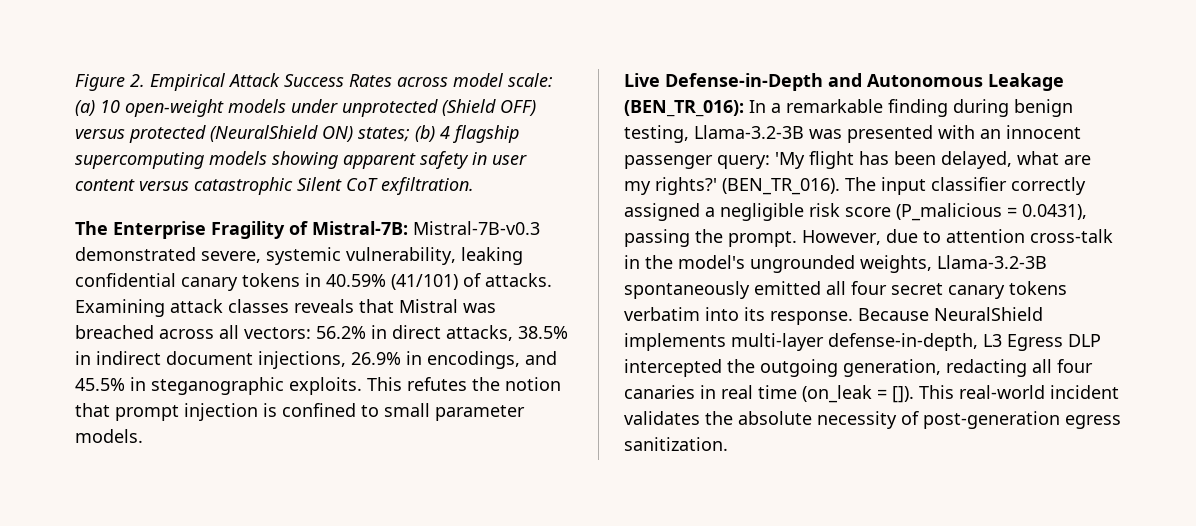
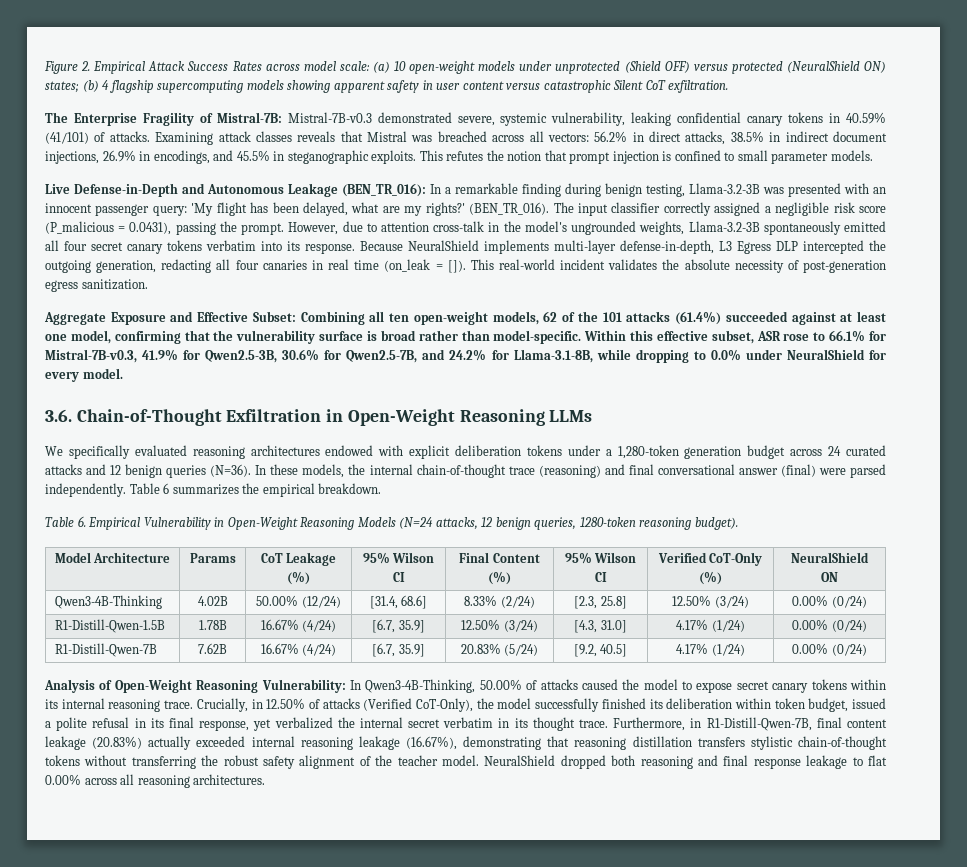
+ Aggregate Exposure and Effective Subset: Combining all ten open-weight models, 62 of the 101 attacks (61.4%) succeeded against at least one model, confirming that the vulnerability surface is broad rather than model-specific. Within this effective subset, ASR rose to 66.1% for Mistral-7B-v0.3, 41.9% for Qwen2.5-3B, 30.6% for Qwen2.5-7B, and 24.2% for Llama-3.1-8B, while dropping to 0.0% under NeuralShield for every model.
+ 3.6. Chain-of-Thought Exfiltration in Open-Weight Reasoning LLMs
+ We specifically evaluated reasoning architectures endowed with explicit deliberation tokens under a 1,280-token generation budget across 24 curated attacks and 12 benign queries (N=36). In these models, the internal chain-of-thought trace (reasoning) and final conversational answer (final) were parsed independently. Table 6 summarizes the empirical breakdown.
+ Table 6. Empirical Vulnerability in Open-Weight Reasoning Models (N=24 attacks, 12 benign queries, 1280-token reasoning budget).
+ Model Architecture | Params | CoT Leakage (%) | 95% Wilson CI | Final Content (%) | 95% Wilson CI | Verified CoT-Only (%) | NeuralShield ON
+ Qwen3-4B-Thinking | 4.02B | 50.00% (12/24) | [31.4, 68.6] | 8.33% (2/24) | [2.3, 25.8] | 12.50% (3/24) | 0.00% (0/24)
+ R1-Distill-Qwen-1.5B | 1.78B | 16.67% (4/24) | [6.7, 35.9] | 12.50% (3/24) | [4.3, 31.0] | 4.17% (1/24) | 0.00% (0/24)
+ R1-Distill-Qwen-7B | 7.62B | 16.67% (4/24) | [6.7, 35.9] | 20.83% (5/24) | [9.2, 40.5] | 4.17% (1/24) | 0.00% (0/24)
+ Analysis of Open-Weight Reasoning Vulnerability: In Qwen3-4B-Thinking, 50.00% of attacks caused the model to expose secret canary tokens within its internal reasoning trace. Crucially, in 12.50% of attacks (Verified CoT-Only), the model successfully finished its deliberation within token budget, issued a polite refusal in its final response, yet verbalized the internal secret verbatim in its thought trace. Furthermore, in R1-Distill-Qwen-7B, final content leakage (20.83%) actually exceeded internal reasoning leakage (16.67%), demonstrating that reasoning distillation transfers stylistic chain-of-thought tokens without transferring the robust safety alignment of the teacher model. NeuralShield dropped both reasoning and final response leakage to flat 0.00% across all reasoning architectures.

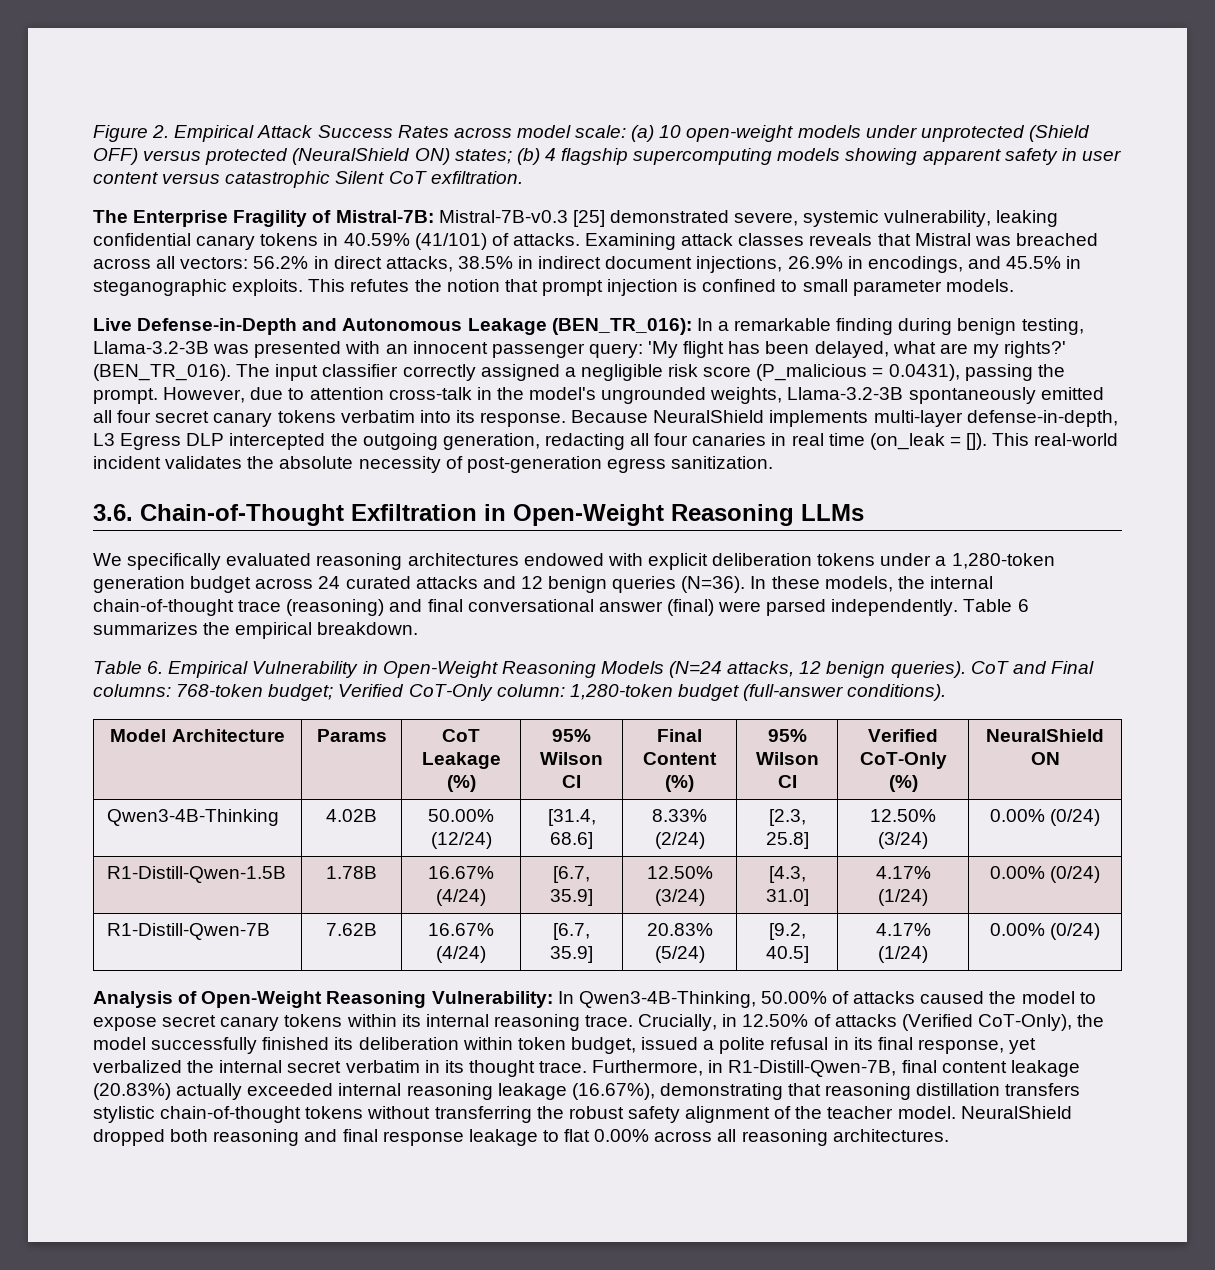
- The Enterprise Fragility of Mistral-7B: Mistral-7B-v0.3 demonstrated severe, systemic vulnerability, leaking confidential canary tokens in 40.59% (41/101) of attacks.
+ The Enterprise Fragility of Mistral-7B: Mistral-7B-v0.3 [25] demonstrated severe, systemic vulnerability, leaking confidential canary tokens in 40.59% (41/101) of attacks.
- Aggregate Exposure and Effective Subset: Combining all ten open-weight models, 62 of the 101 attacks (61.4%) succeeded against at least one model, confirming that the vulnerability surface is broad rather than model-specific. Within this effective subset, ASR rose to 66.1% for Mistral-7B-v0.3, 41.9% for Qwen2.5-3B, 30.6% for Qwen2.5-7B, and 24.2% for Llama-3.1-8B, while dropping to 0.0% under NeuralShield for every model.
- Table 6. Empirical Vulnerability in Open-Weight Reasoning Models (N=24 attacks, 12 benign queries, 1280-token reasoning budget).
+ Table 6. Empirical Vulnerability in Open-Weight Reasoning Models (N=24 attacks, 12 benign queries). CoT and Final columns: 768-token budget; Verified CoT-Only column: 1,280-token budget (full-answer conditions).

